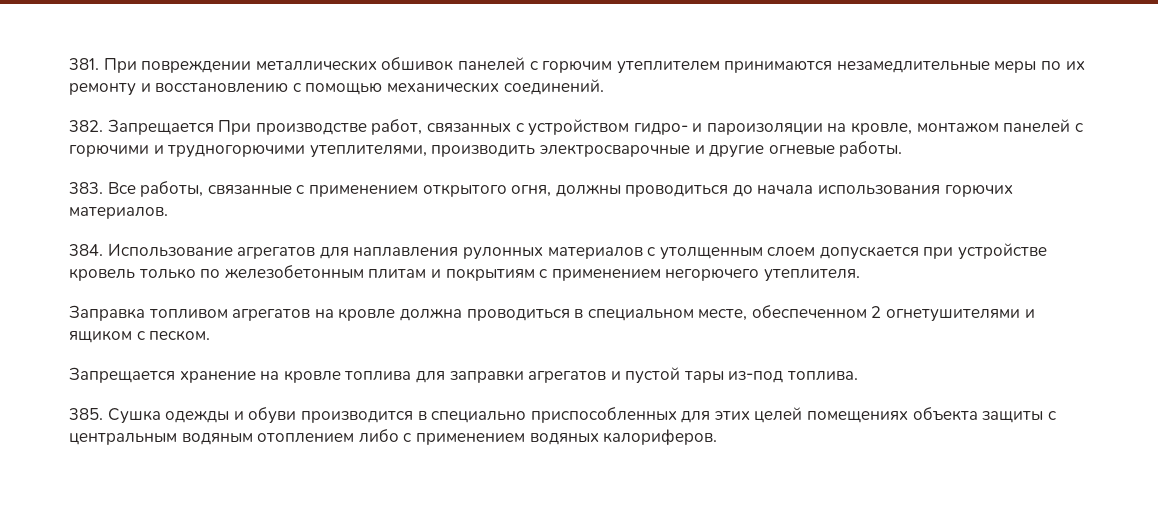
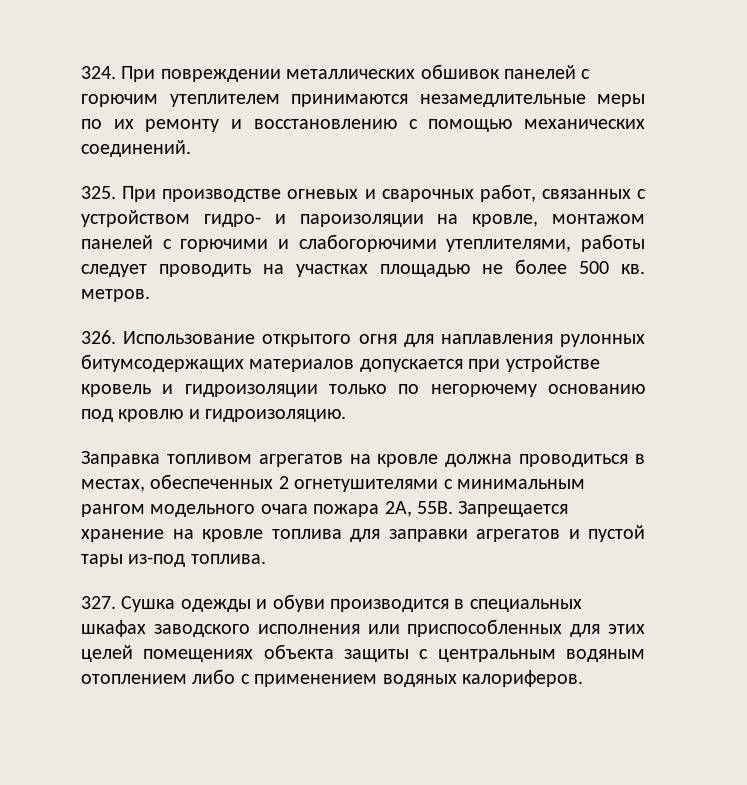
- 381. При повреждении металлических обшивок панелей с горючим утеплителем принимаются незамедлительные меры по их ремонту и восстановлению с помощью механических соединений.
+ 324. При повреждении металлических обшивок панелей с горючим утеплителем принимаются незамедлительные меры по их ремонту и восстановлению с помощью механических соединений.
- 382. Запрещается При производстве работ, связанных с устройством гидро- и пароизоляции на кровле, монтажом панелей с горючими и трудногорючими утеплителями, производить электросварочные и другие огневые работы.
- 383. Все работы, связанные с применением открытого огня, должны проводиться до начала использования горючих материалов.
- 384. Использование агрегатов для наплавления рулонных материалов с утолщенным слоем допускается при устройстве кровель только по железобетонным плитам и покрытиям с применением негорючего утеплителя.
+ 325. При производстве огневых и сварочных работ, связанных с устройством гидро- и пароизоляции на кровле, монтажом панелей с горючими и слабогорючими утеплителями, работы следует проводить на участках площадью не более 500 кв. метров.
+ 326. Использование открытого огня для наплавления рулонных битумсодержащих материалов допускается при устройстве кровель и гидроизоляции только по негорючему основанию под кровлю и гидроизоляцию.
- Заправка топливом агрегатов на кровле должна проводиться в специальном месте, обеспеченном 2 огнетушителями и ящиком с песком.
- Запрещается хранение на кровле топлива для заправки агрегатов и пустой тары из-под топлива.
+ Заправка топливом агрегатов на кровле должна проводиться в местах, обеспеченных 2 огнетушителями с минимальным рангом модельного очага пожара 2A, 55B. Запрещается хранение на кровле топлива для заправки агрегатов и пустой тары из-под топлива.
- 385. Сушка одежды и обуви производится в специально приспособленных для этих целей помещениях объекта защиты с центральным водяным отоплением либо с применением водяных калориферов.
+ 327. Сушка одежды и обуви производится в специальных шкафах заводского исполнения или приспособленных для этих целей помещениях объекта защиты с центральным водяным отоплением либо с применением водяных калориферов.

